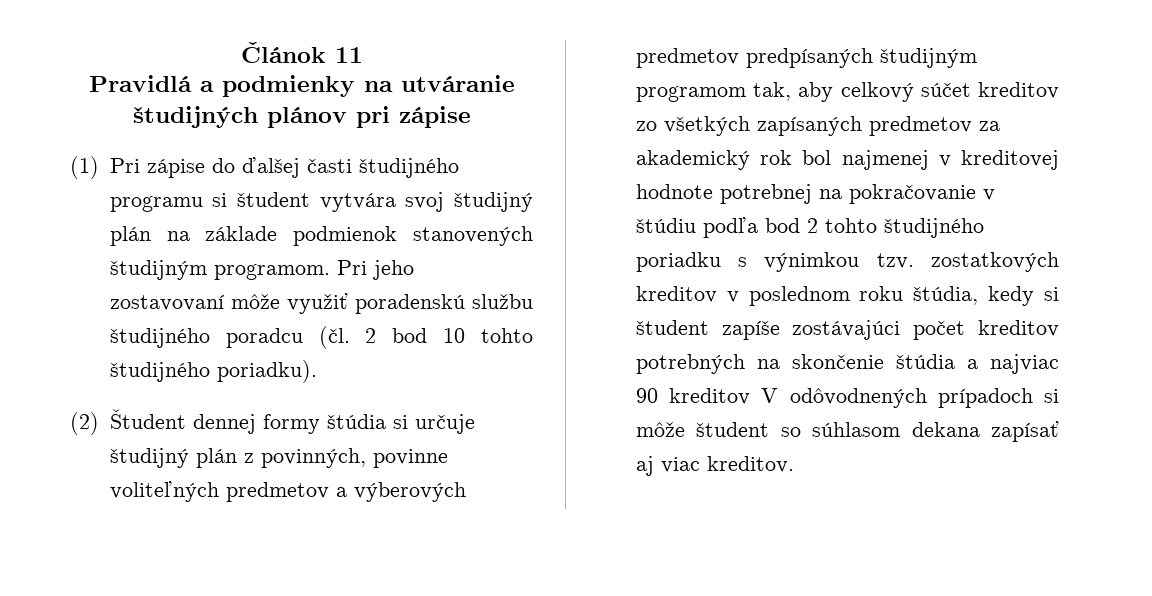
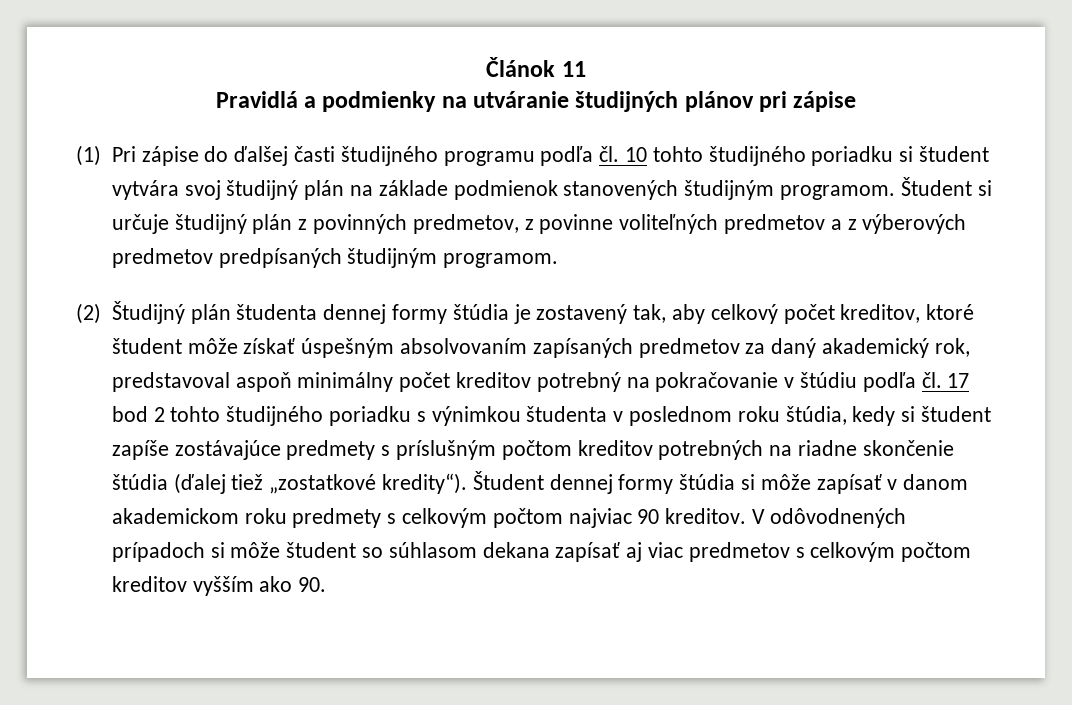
- (1) Pri zápise do ďalšej časti študijného programu si študent vytvára svoj študijný plán na základe podmienok stanovených študijným programom.
+ (1) Pri zápise do ďalšej časti študijného programu podľa čl. 10 tohto študijného poriadku si študent vytvára svoj študijný plán na základe podmienok stanovených študijným programom.
- Pri jeho zostavovaní môže využiť poradenskú službu študijného poradcu (čl. 2 bod 10 tohto študijného poriadku).
- (2) Študent dennej formy štúdia si určuje študijný plán z povinných, povinne voliteľných predmetov a výberových predmetov predpísaných študijným programom tak, aby celkový súčet kreditov zo všetkých zapísaných predmetov za akademický rok bol najmenej v kreditovej hodnote potrebnej na pokračovanie v štúdiu podľa bod 2 tohto študijného poriadku s výnimkou tzv. zostatkových kreditov v poslednom roku štúdia, kedy si študent zapíše zostávajúci počet kreditov potrebných na skončenie štúdia a najviac 90 kreditov V odôvodnených prípadoch si môže študent so súhlasom dekana zapísať aj viac kreditov.
+ Študent si určuje študijný plán z povinných predmetov, z povinne voliteľných predmetov a z výberových predmetov predpísaných študijným programom.
+ (2) Študijný plán študenta dennej formy štúdia je zostavený tak, aby celkový počet kreditov, ktoré študent môže získať úspešným absolvovaním zapísaných predmetov za daný akademický rok, predstavoval aspoň minimálny počet kreditov potrebný na pokračovanie v štúdiu podľa čl. 17 bod 2 tohto študijného poriadku s výnimkou študenta v poslednom roku štúdia, kedy si študent zapíše zostávajúce predmety s príslušným počtom kreditov potrebných na riadne skončenie štúdia (ďalej tiež „zostatkové kredity“). Študent dennej formy štúdia si môže zapísať v danom akademickom roku predmety s celkovým počtom najviac 90 kreditov. V odôvodnených prípadoch si môže študent so súhlasom dekana zapísať aj viac predmetov s celkovým počtom kreditov vyšším ako 90.

